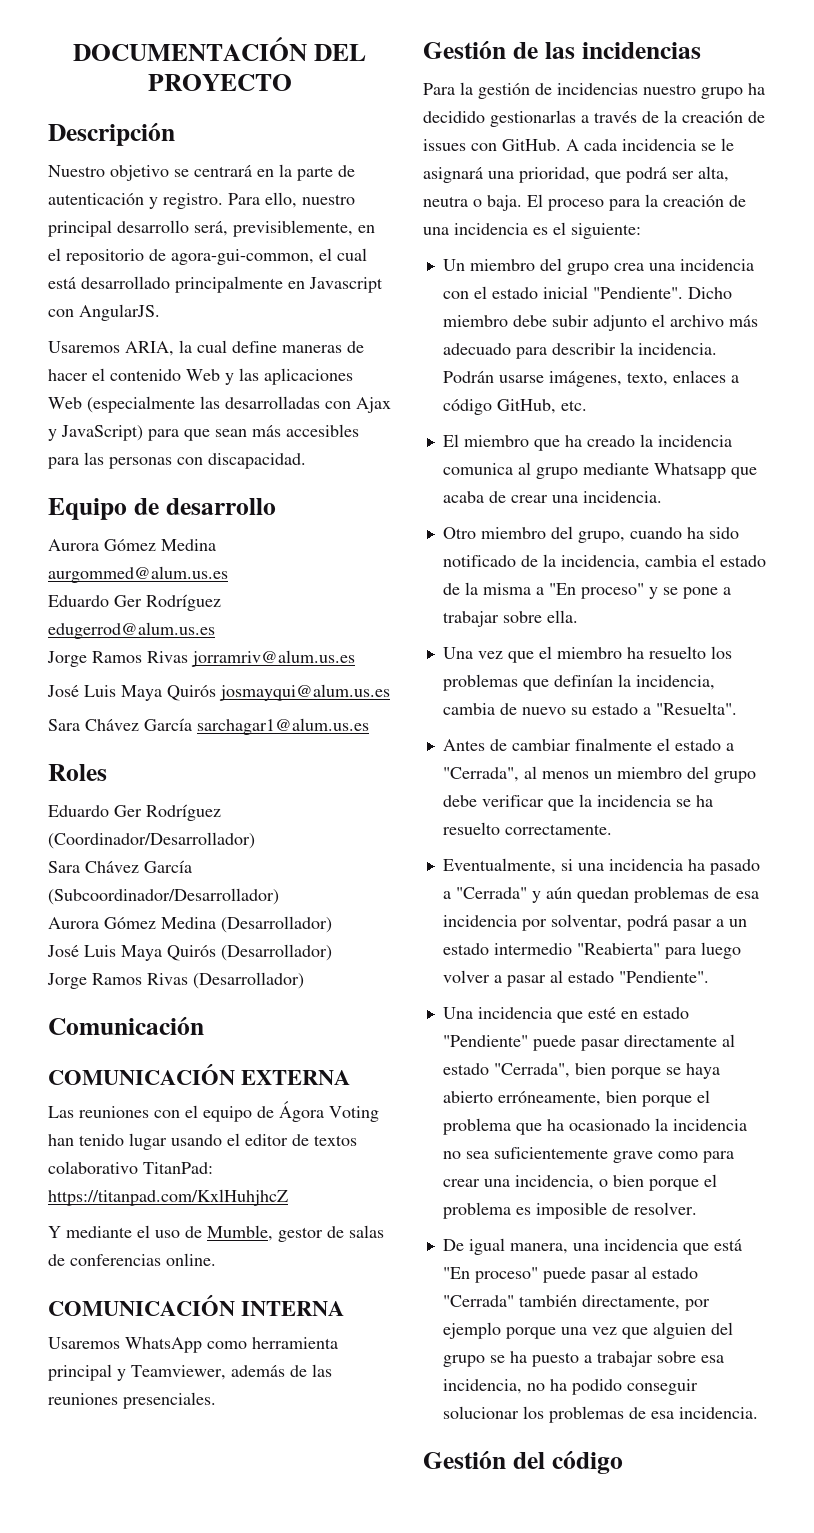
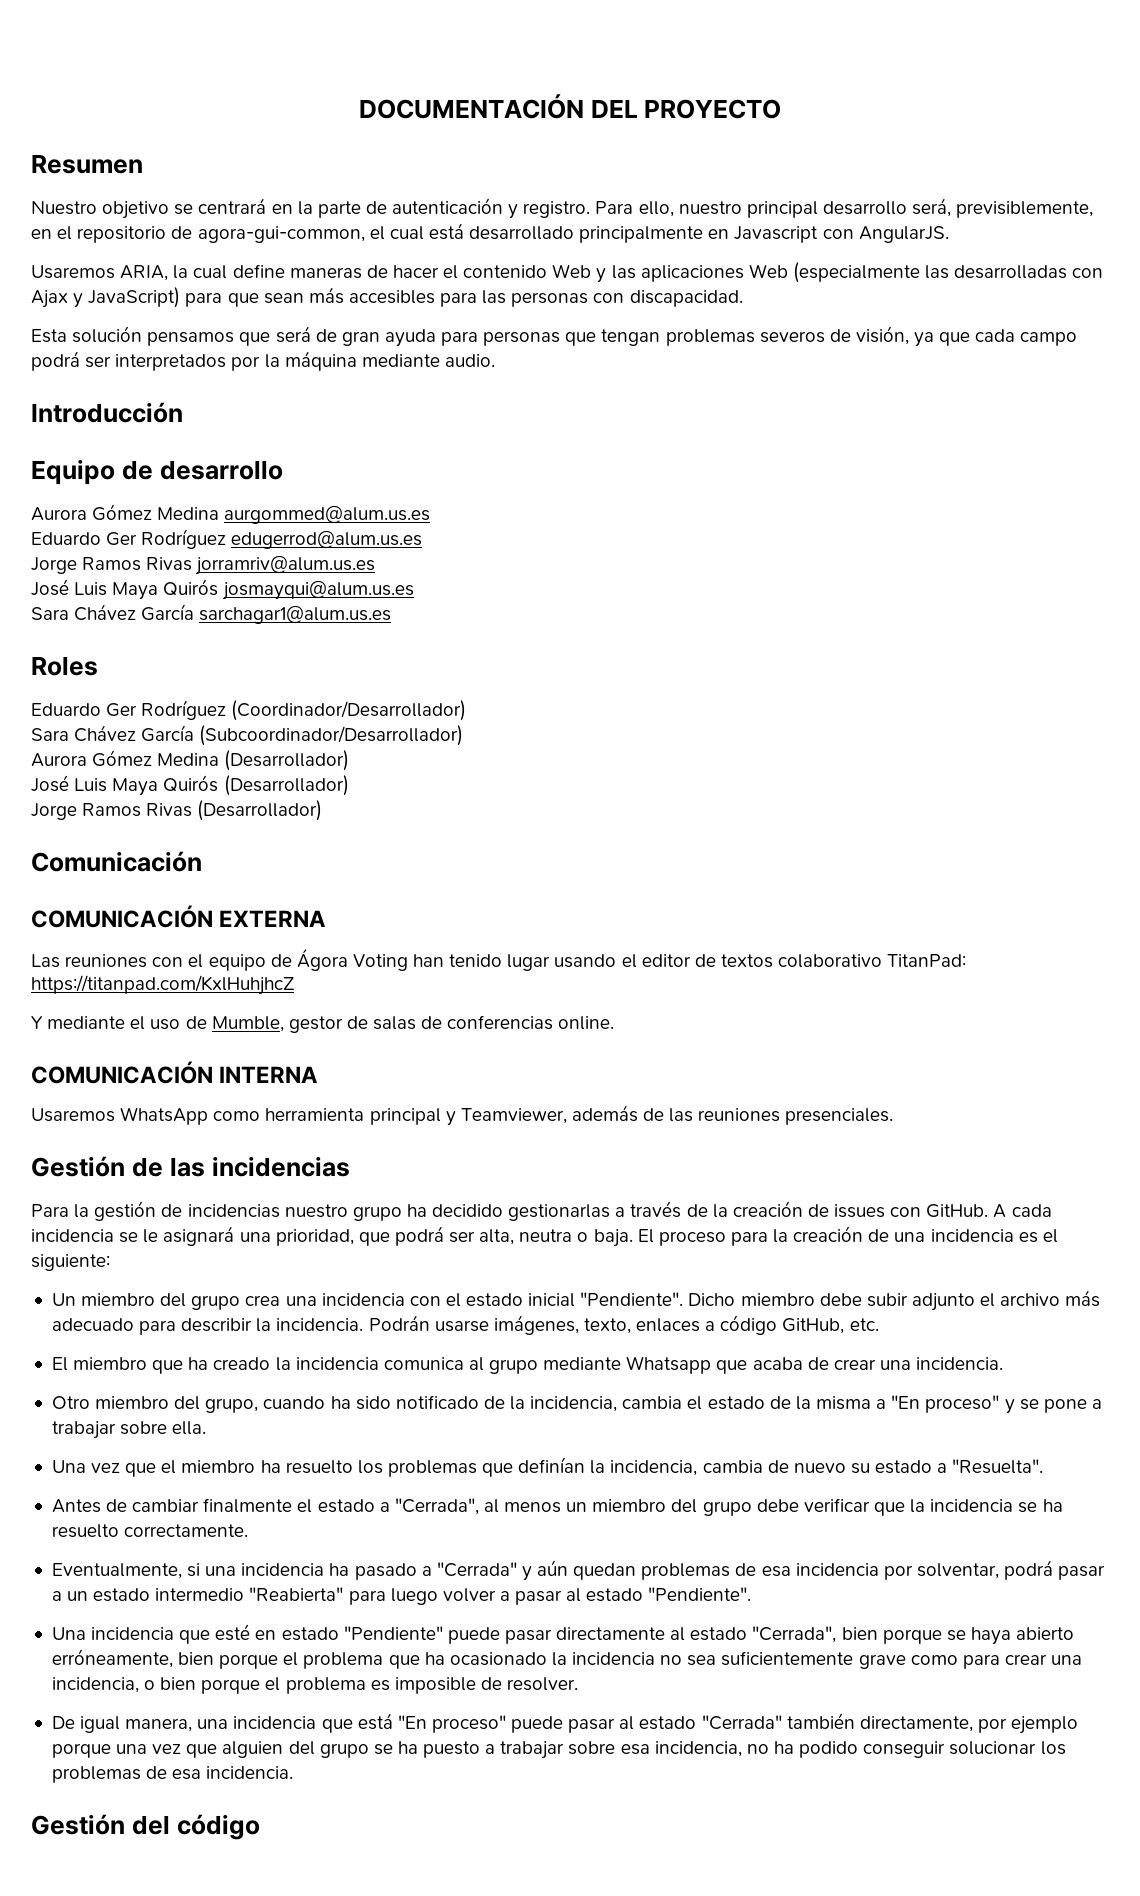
- Descripción
+ Resumen
+ Esta solución pensamos que será de gran ayuda para personas que tengan problemas severos de visión, ya que cada campo podrá ser interpretados por la máquina mediante audio.
+ Introducción

